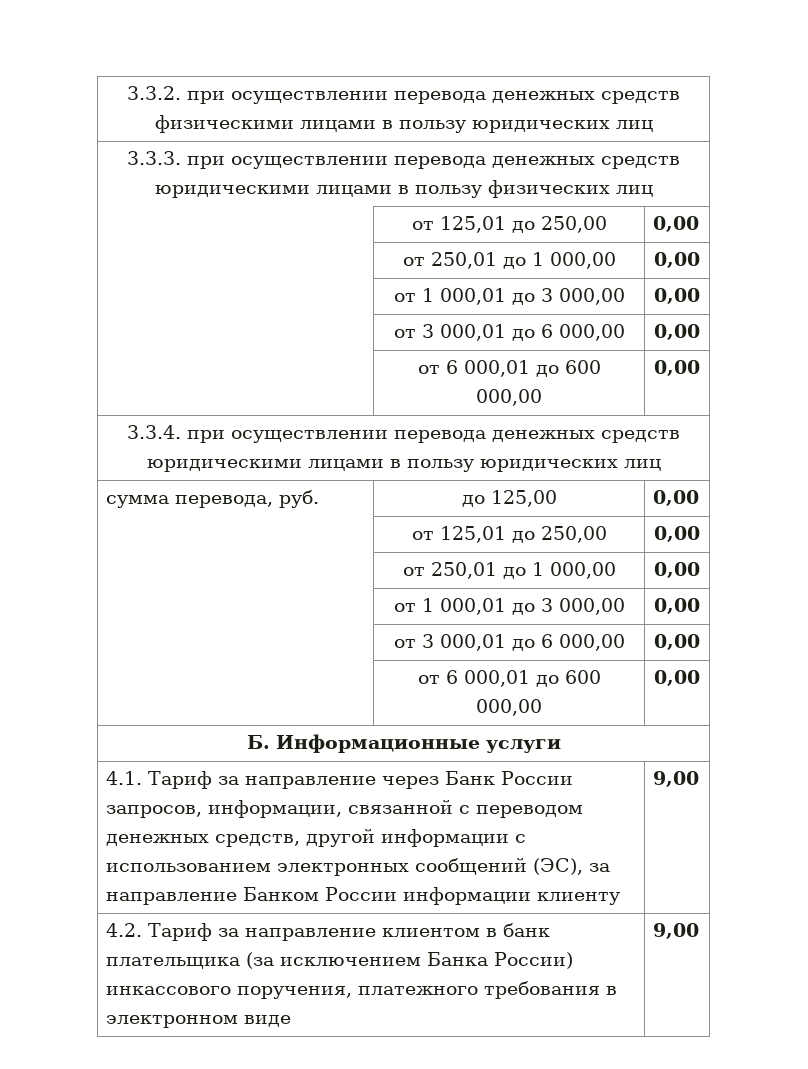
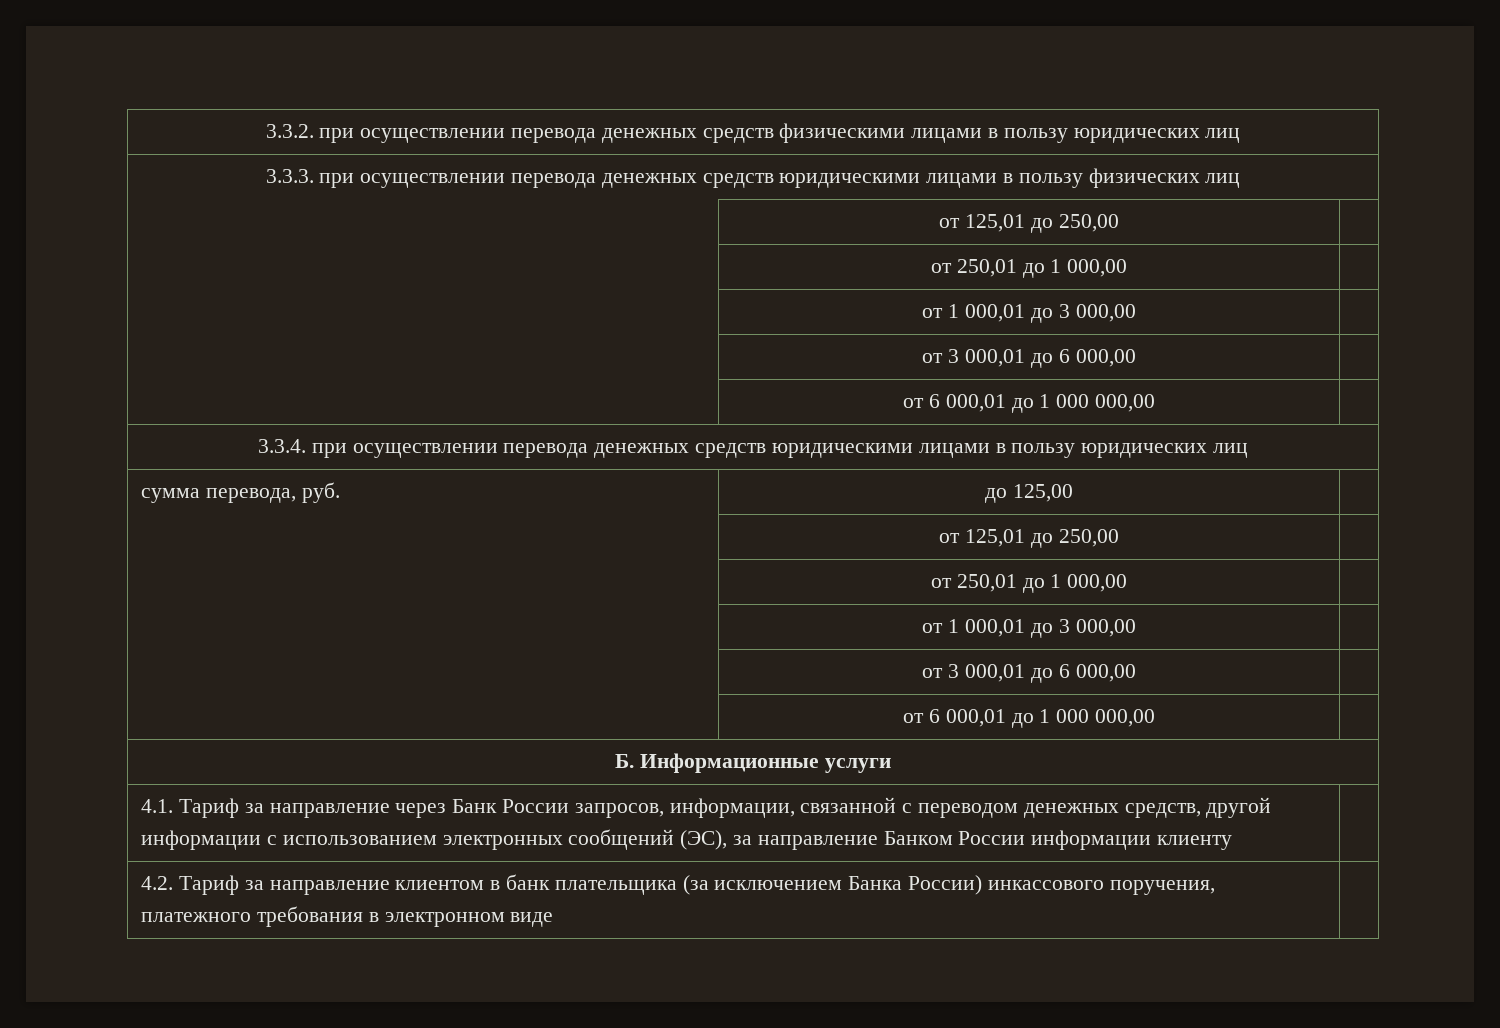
  3.3.3. при осуществлении перевода денежных средств юридическими лицами в пользу физических лиц
- | от 125,01 до 250,00 | 0,00
- | от 250,01 до 1 000,00 | 0,00
- | от 1 000,01 до 3 000,00 | 0,00
- | от 3 000,01 до 6 000,00 | 0,00
- | от 6 000,01 до 600 000,00 | 0,00
+ | от 125,01 до 250,00 |
+ | от 250,01 до 1 000,00 |
+ | от 1 000,01 до 3 000,00 |
+ | от 3 000,01 до 6 000,00 |
+ | от 6 000,01 до 1 000 000,00 |
- сумма перевода, руб. | до 125,00 | 0,00
- | от 125,01 до 250,00 | 0,00
- | от 250,01 до 1 000,00 | 0,00
- | от 1 000,01 до 3 000,00 | 0,00
- | от 3 000,01 до 6 000,00 | 0,00
- | от 6 000,01 до 600 000,00 | 0,00
+ сумма перевода, руб. | до 125,00 |
+ | от 125,01 до 250,00 |
+ | от 250,01 до 1 000,00 |
+ | от 1 000,01 до 3 000,00 |
+ | от 3 000,01 до 6 000,00 |
+ | от 6 000,01 до 1 000 000,00 |
- 4.1. Тариф за направление через Банк России запросов, информации, связанной с переводом денежных средств, другой информации с использованием электронных сообщений (ЭС), за направление Банком России информации клиенту | 9,00
+ 4.1. Тариф за направление через Банк России запросов, информации, связанной с переводом денежных средств, другой информации с использованием электронных сообщений (ЭС), за направление Банком России информации клиенту |
- 4.2. Тариф за направление клиентом в банк плательщика (за исключением Банка России) инкассового поручения, платежного требования в электронном виде | 9,00
+ 4.2. Тариф за направление клиентом в банк плательщика (за исключением Банка России) инкассового поручения, платежного требования в электронном виде |

